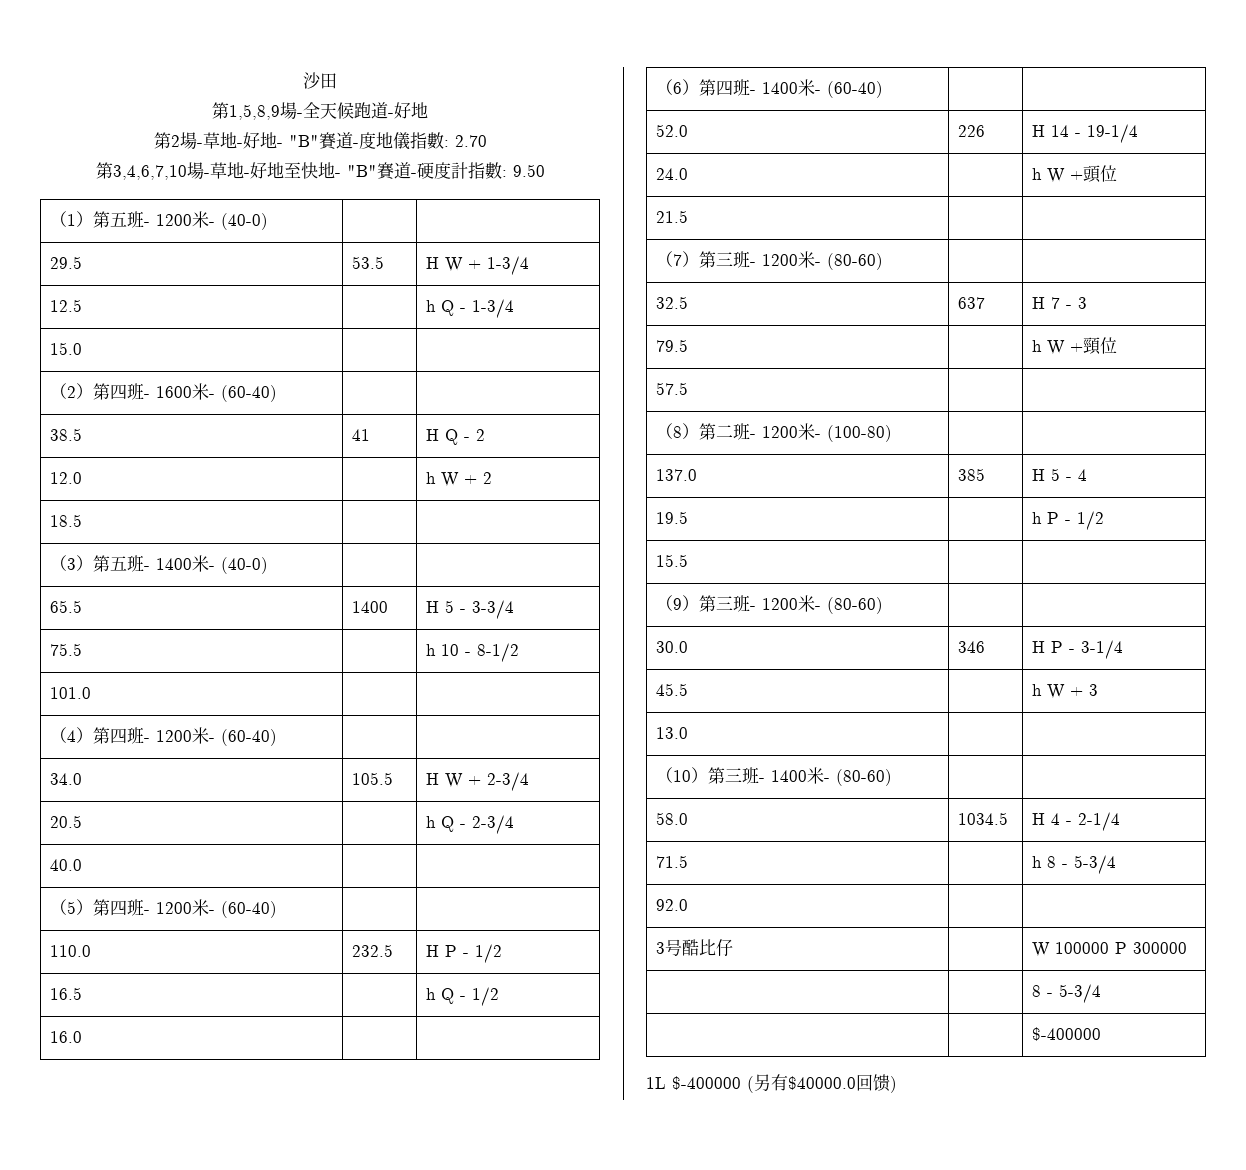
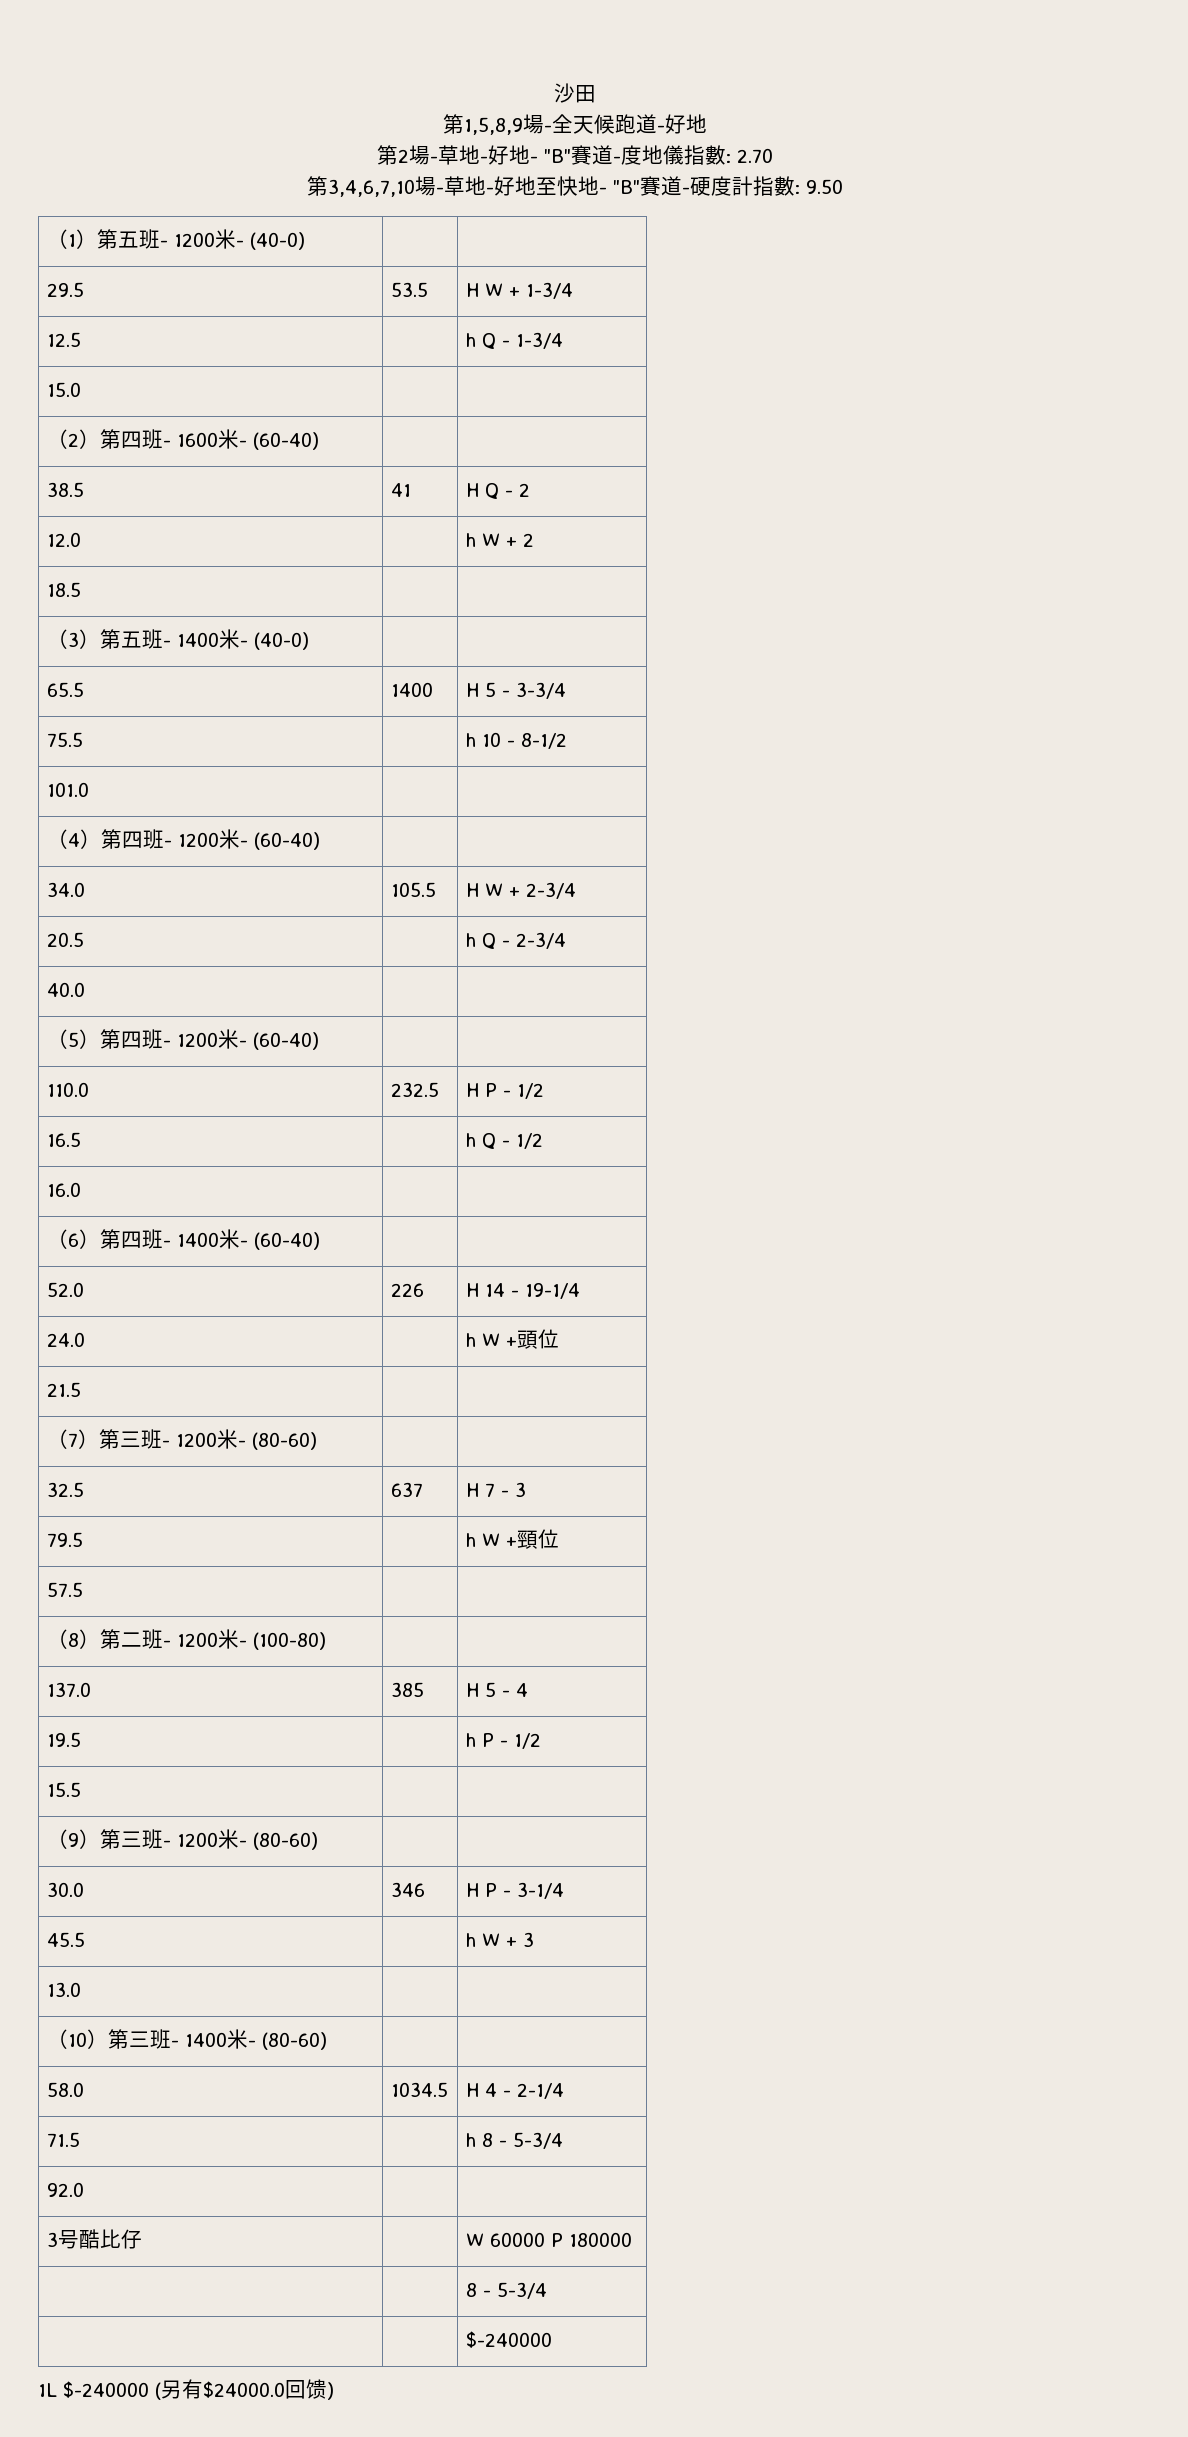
- 3号酷比仔 | | W 100000 P 300000
+ 3号酷比仔 | | W 60000 P 180000
- | | $-400000
+ | | $-240000
- 1L $-400000 (另有$40000.0回馈)
+ 1L $-240000 (另有$24000.0回馈)

